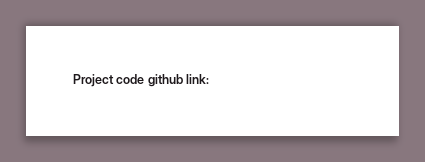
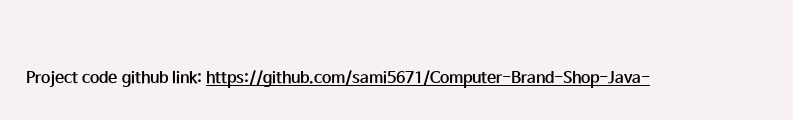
- Project code github link:
+ Project code github link: https://github.com/sami5671/Computer-Brand-Shop-Java-

